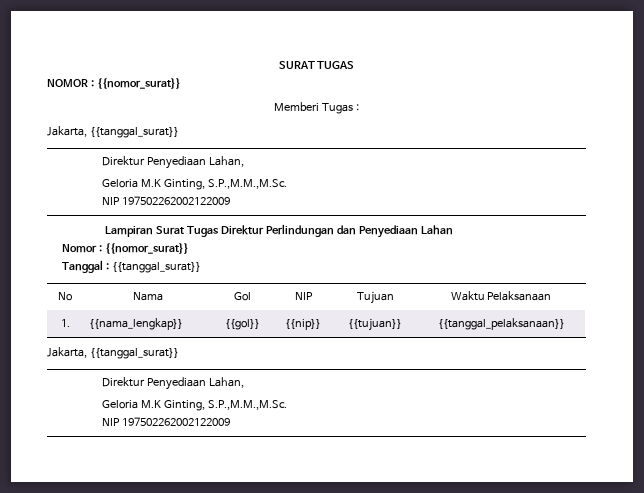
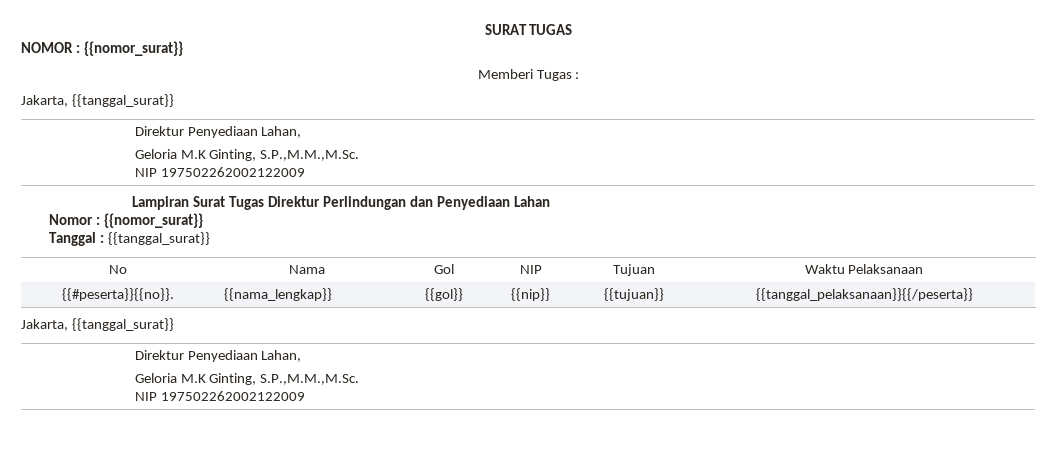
- 1. | {{nama_lengkap}} | {{gol}} | {{nip}} | {{tujuan}} | {{tanggal_pelaksanaan}}
+ {{#peserta}}{{no}}. | {{nama_lengkap}} | {{gol}} | {{nip}} | {{tujuan}} | {{tanggal_pelaksanaan}}{{/peserta}}

